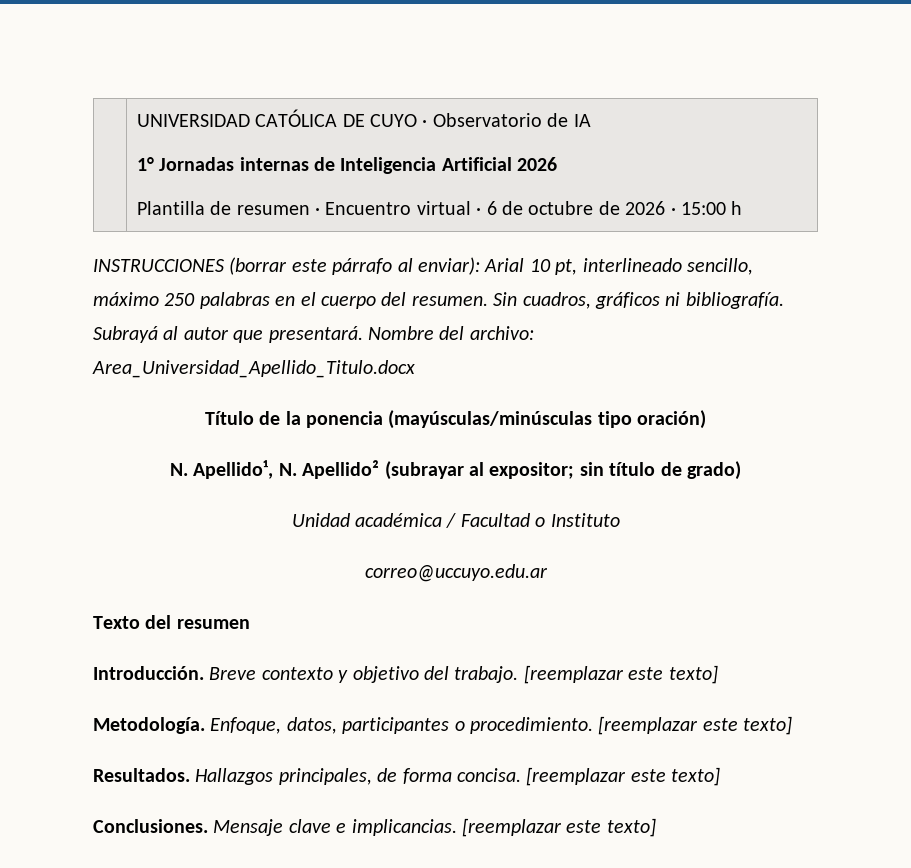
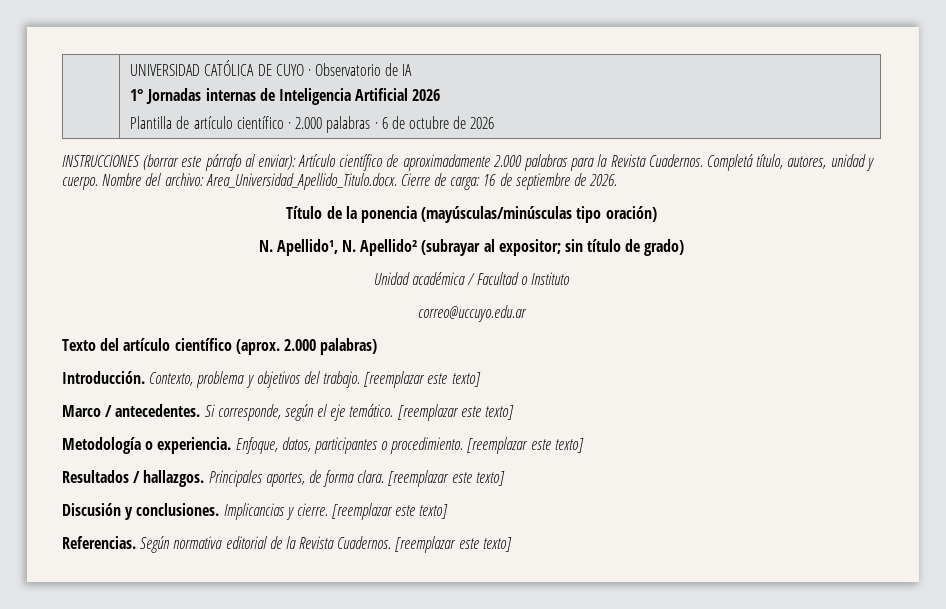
  | UNIVERSIDAD CATÓLICA DE CUYO · Observatorio de IA
  1° Jornadas internas de Inteligencia Artificial 2026
- Plantilla de resumen · Encuentro virtual · 6 de octubre de 2026 · 15:00 h
+ Plantilla de artículo científico · 2.000 palabras · 6 de octubre de 2026
- INSTRUCCIONES (borrar este párrafo al enviar): Arial 10 pt, interlineado sencillo, máximo 250 palabras en el cuerpo del resumen. Sin cuadros, gráficos ni bibliografía. Subrayá al autor que presentará. Nombre del archivo: Area_Universidad_Apellido_Titulo.docx
+ INSTRUCCIONES (borrar este párrafo al enviar): Artículo científico de aproximadamente 2.000 palabras para la Revista Cuadernos. Completá título, autores, unidad y cuerpo. Nombre del archivo: Area_Universidad_Apellido_Titulo.docx. Cierre de carga: 16 de septiembre de 2026.
- Texto del resumen
- Introducción. Breve contexto y objetivo del trabajo.
+ Texto del artículo científico (aprox. 2.000 palabras)
+ Introducción. Contexto, problema y objetivos del trabajo.
- Metodología.
+ Marco / antecedentes. Si corresponde, según el eje temático. [reemplazar este texto]
+ Metodología o experiencia.
- Resultados. Hallazgos principales, de forma concisa. [reemplazar este texto]
- Conclusiones. Mensaje clave e implicancias.
+ Resultados / hallazgos. Principales aportes, de forma clara. [reemplazar este texto]
+ Discusión y conclusiones. Implicancias y cierre. [reemplazar este texto]
+ Referencias. Según normativa editorial de la Revista Cuadernos.

